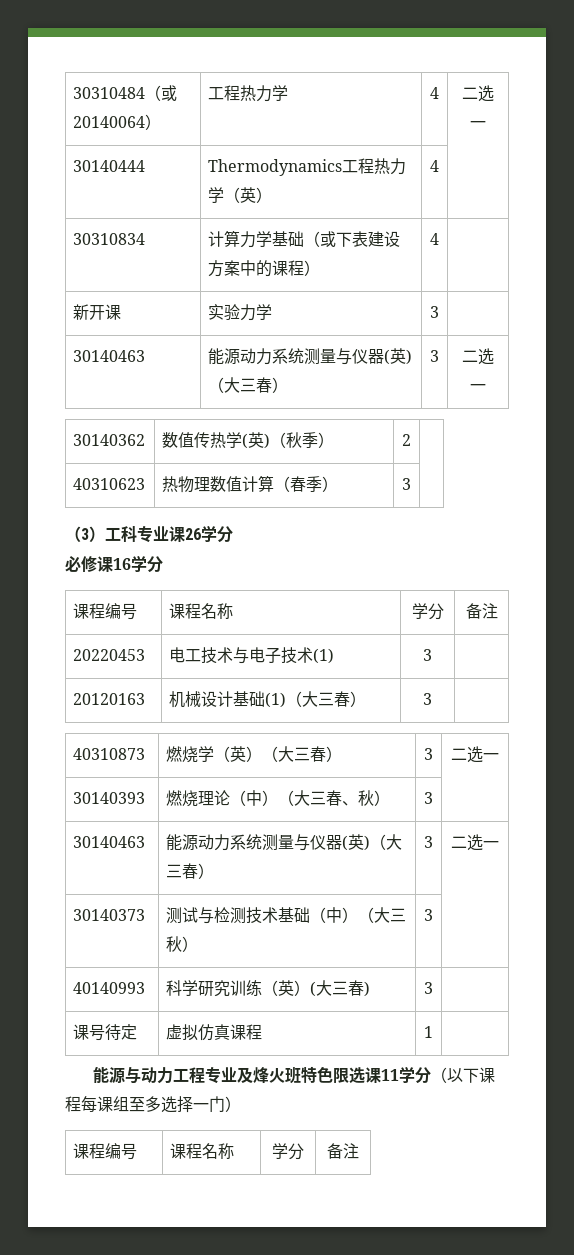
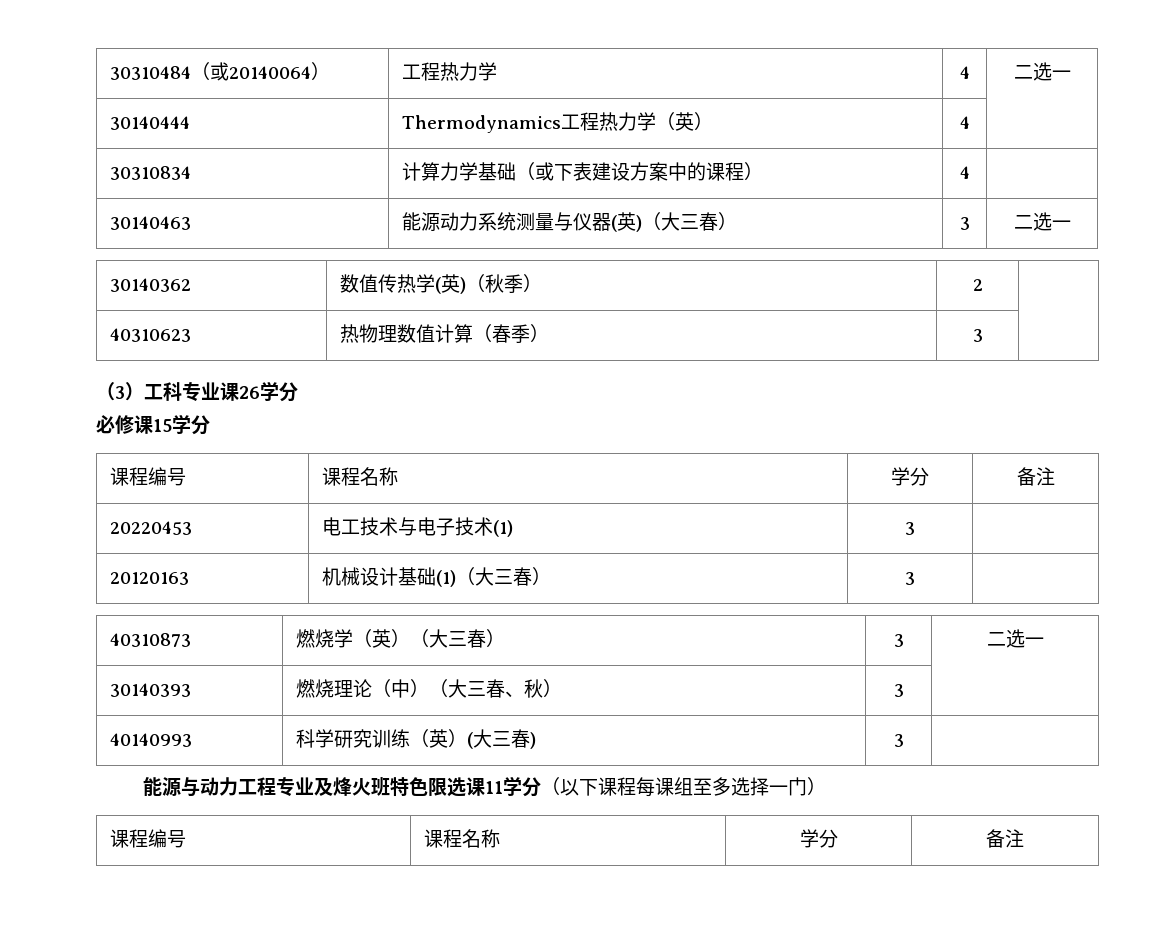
- 新开课 | 实验力学 | 3 |
- 必修课16学分
+ 必修课15学分
  30140393 | 燃烧理论（中）（大三春、秋） | 3 |
- 30140463 | 能源动力系统测量与仪器(英)（大三春） | 3 | 二选一
- 30140373 | 测试与检测技术基础（中）（大三秋） | 3 |
- 课号待定 | 虚拟仿真课程 | 1 |

